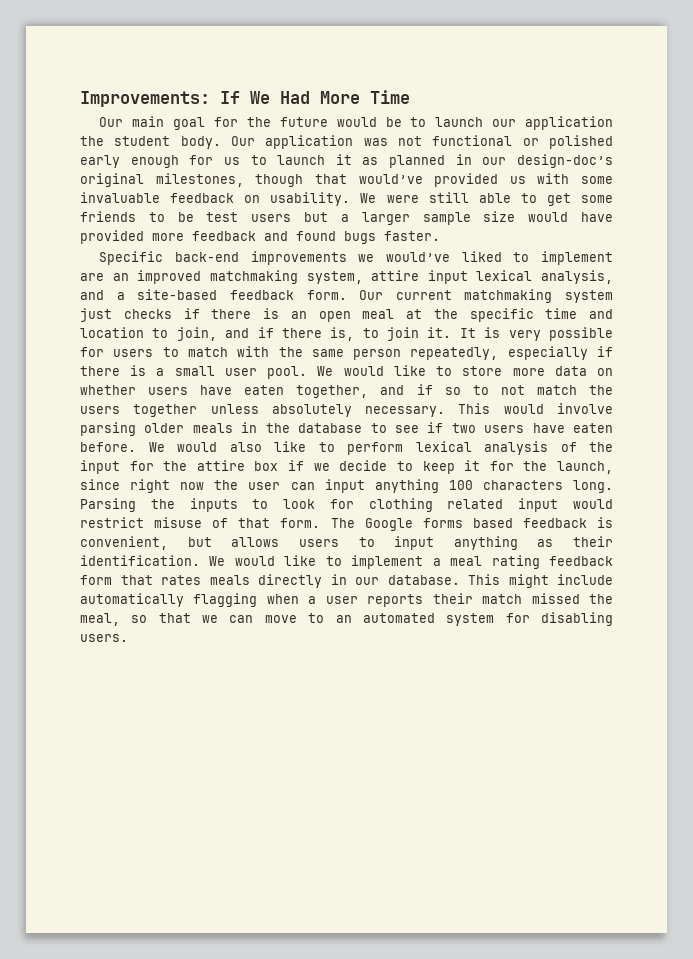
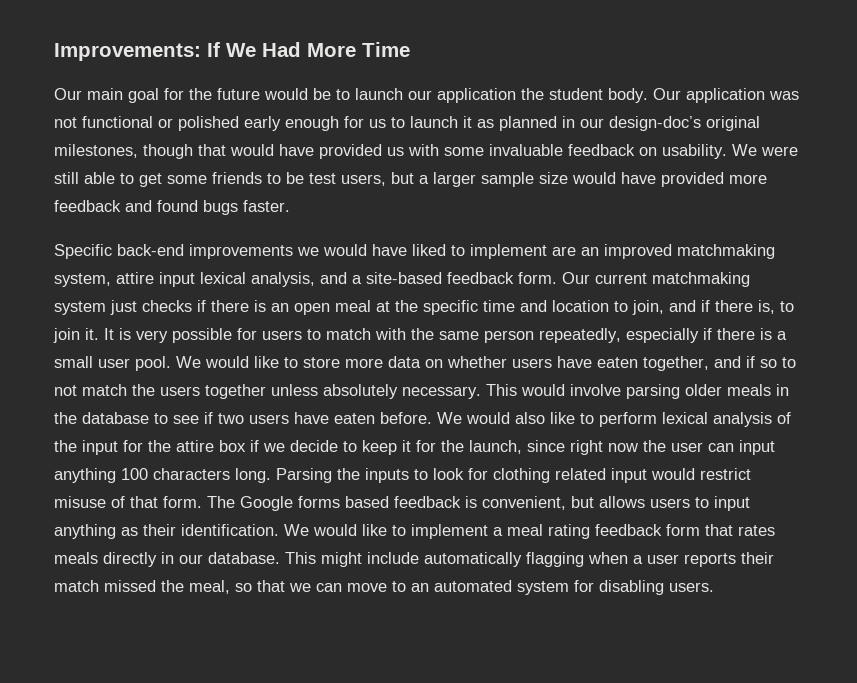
- Our application was not functional or polished early enough for us to launch it as planned in our design-doc’s original milestones, though that would’ve provided us with some invaluable feedback on usability.
+ Our application was not functional or polished early enough for us to launch it as planned in our design-doc’s original milestones, though that would have provided us with some invaluable feedback on usability.
- We were still able to get some friends to be test users but a larger sample size would have provided more feedback and found bugs faster.
+ We were still able to get some friends to be test users, but a larger sample size would have provided more feedback and found bugs faster.
- Specific back-end improvements we would’ve liked to implement are an improved matchmaking system, attire input lexical analysis, and a site-based feedback form.
+ Specific back-end improvements we would have liked to implement are an improved matchmaking system, attire input lexical analysis, and a site-based feedback form.

